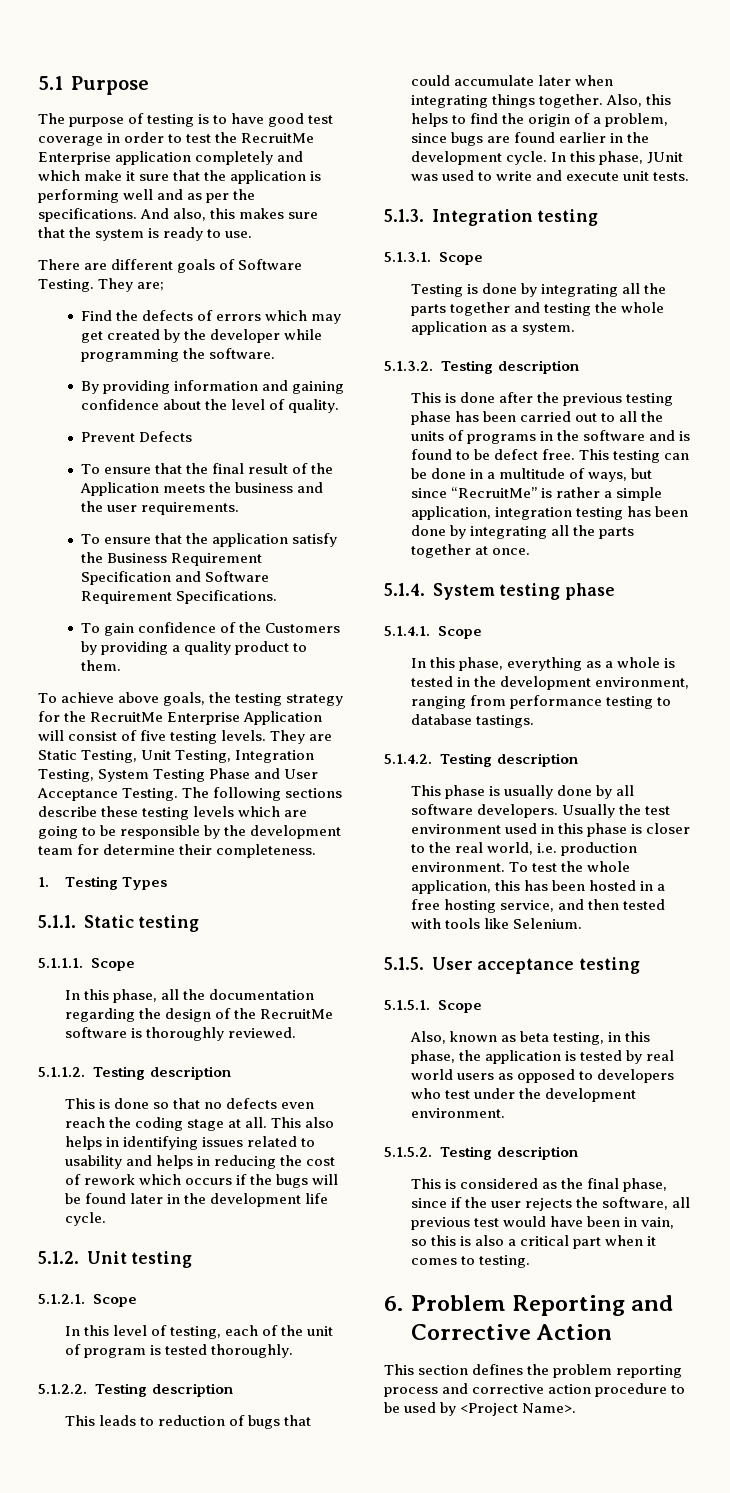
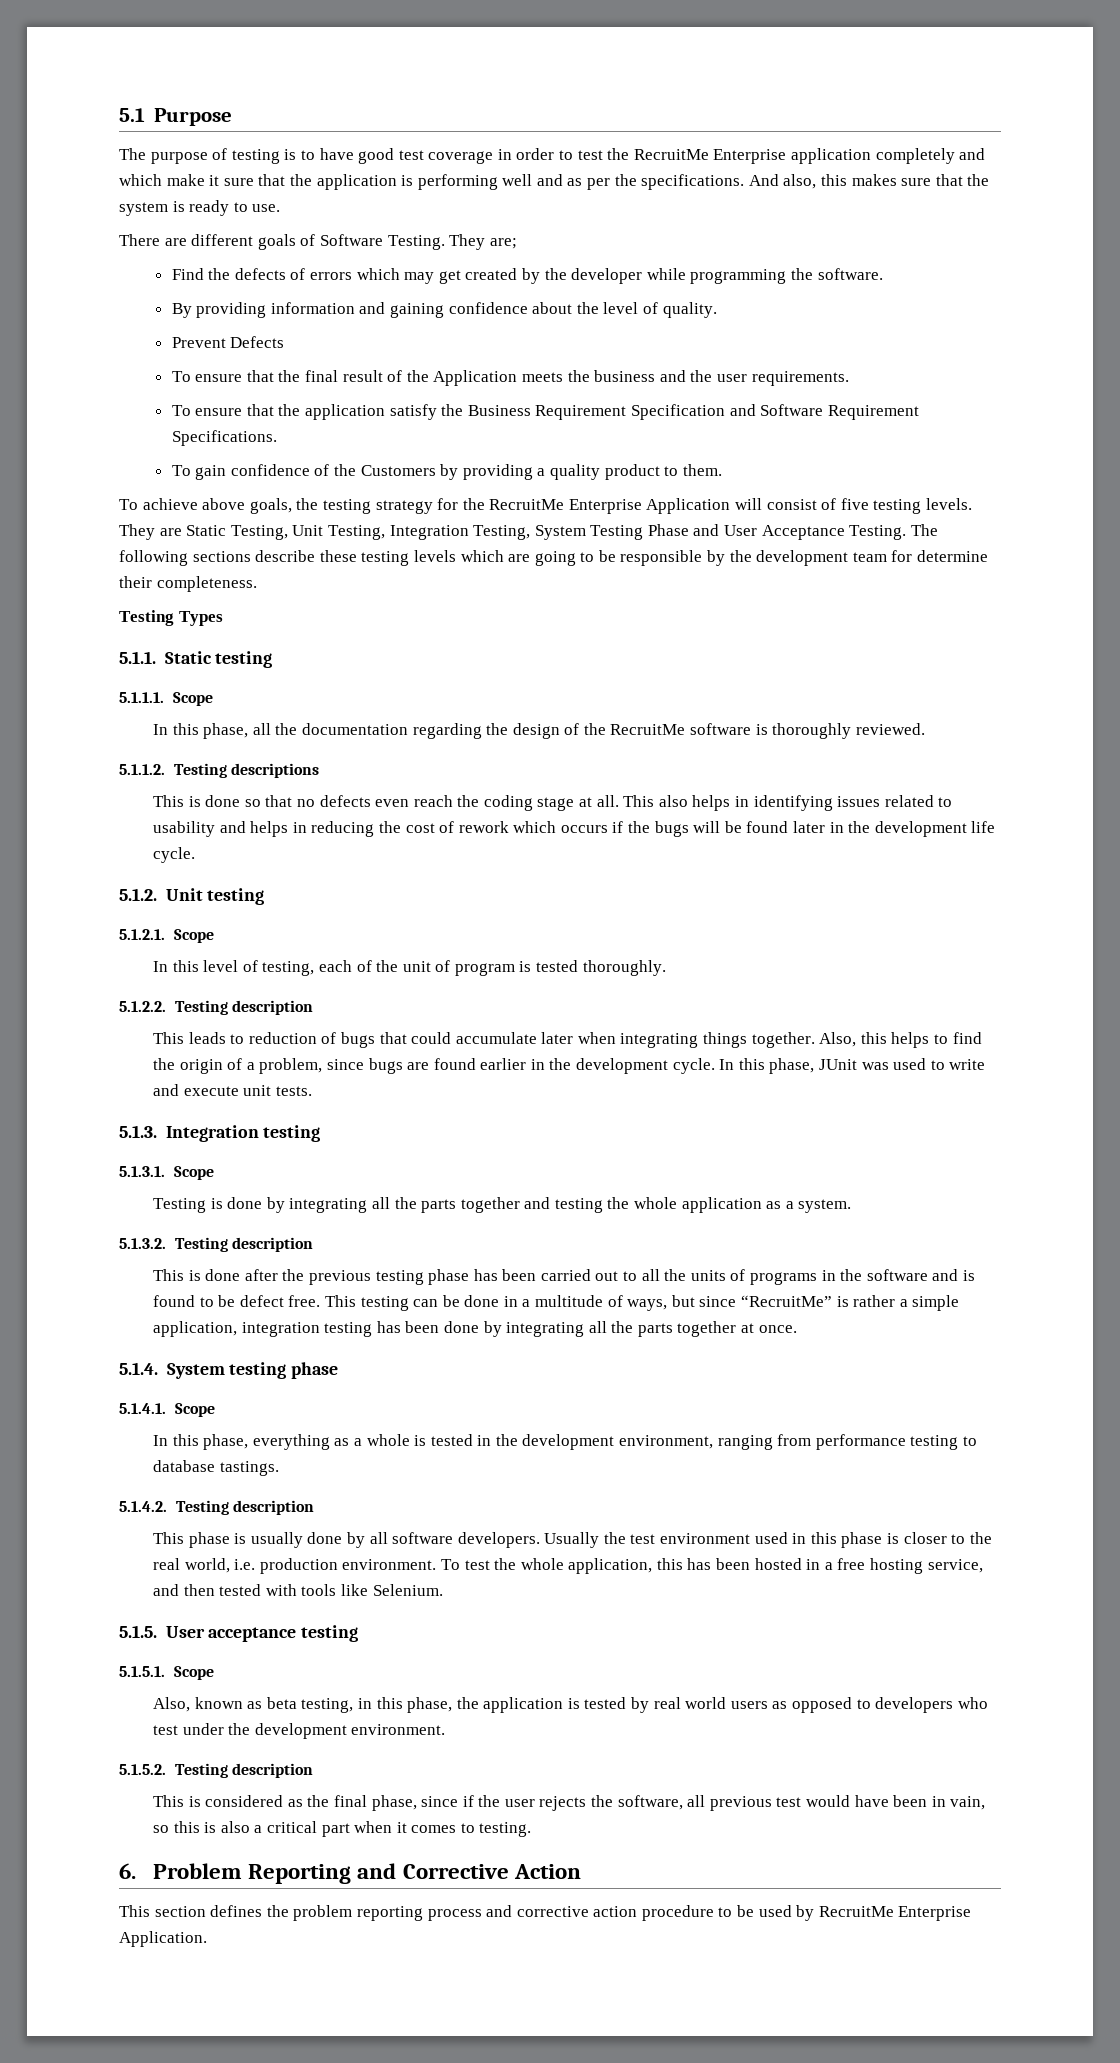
- 1. Testing Types
+ Testing Types
- 5.1.1.2. Testing description
+ 5.1.1.2. Testing descriptions
- This section defines the problem reporting process and corrective action procedure to be used by <Project Name>.
+ This section defines the problem reporting process and corrective action procedure to be used by RecruitMe Enterprise Application.

